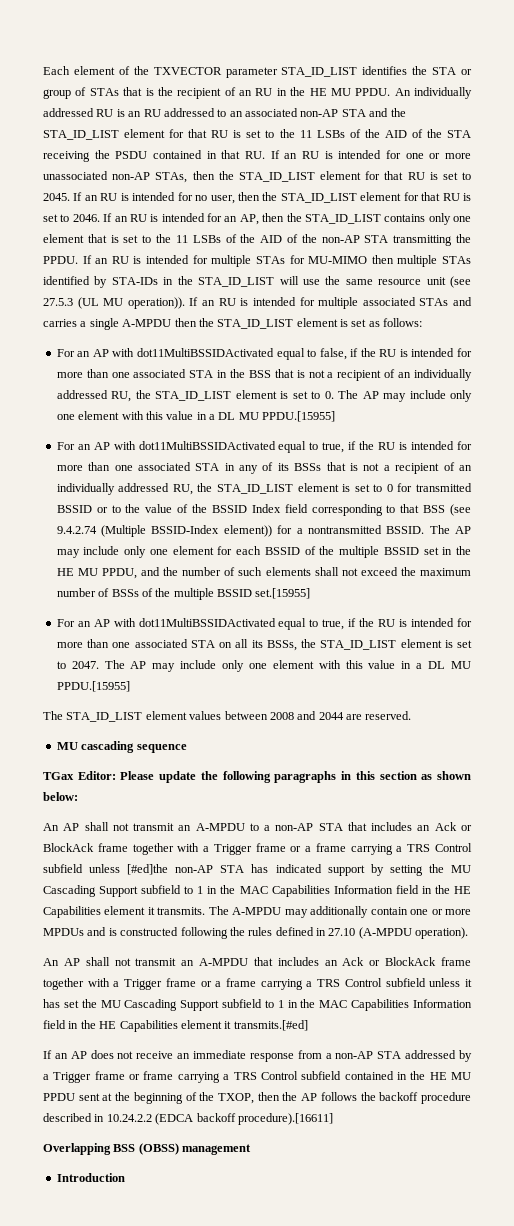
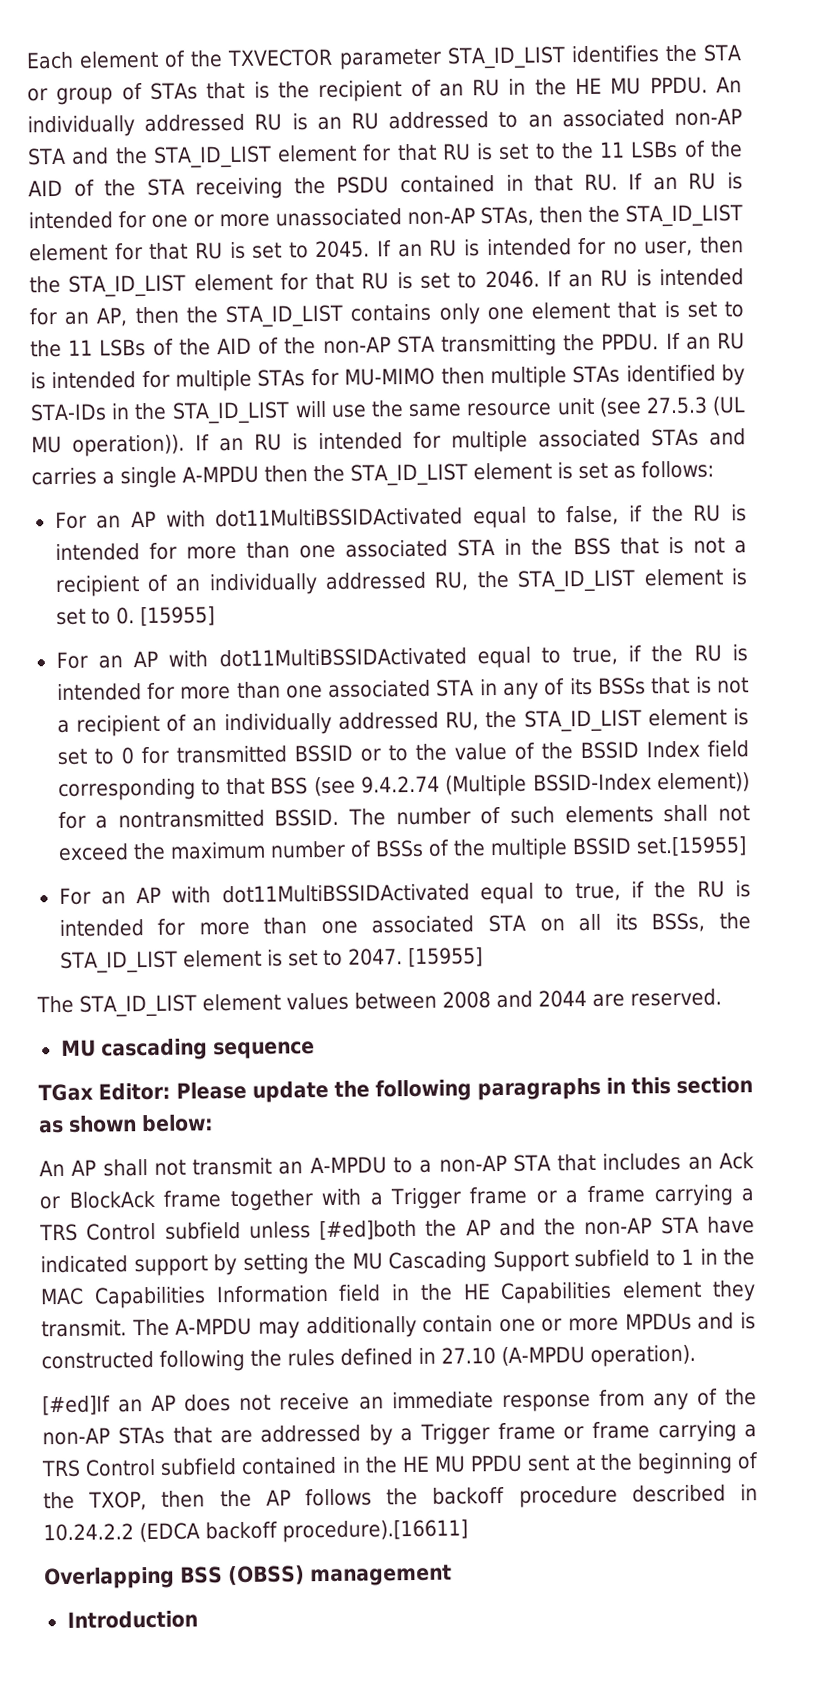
- For an AP with dot11MultiBSSIDActivated equal to false, if the RU is intended for more than one associated STA in the BSS that is not a recipient of an individually addressed RU, the STA_ID_LIST element is set to 0. The AP may include only one element with this value in a DL MU PPDU.[15955]
+ For an AP with dot11MultiBSSIDActivated equal to false, if the RU is intended for more than one associated STA in the BSS that is not a recipient of an individually addressed RU, the STA_ID_LIST element is set to 0. [15955]
- The AP may include only one element for each BSSID of the multiple BSSID set in the HE MU PPDU, and the number of such elements shall not exceed the maximum number of BSSs of the multiple BSSID set.[15955]
+ The number of such elements shall not exceed the maximum number of BSSs of the multiple BSSID set.[15955]
- For an AP with dot11MultiBSSIDActivated equal to true, if the RU is intended for more than one associated STA on all its BSSs, the STA_ID_LIST element is set to 2047. The AP may include only one element with this value in a DL MU PPDU.[15955]
+ For an AP with dot11MultiBSSIDActivated equal to true, if the RU is intended for more than one associated STA on all its BSSs, the STA_ID_LIST element is set to 2047. [15955]
- An AP shall not transmit an A-MPDU to a non-AP STA that includes an Ack or BlockAck frame together with a Trigger frame or a frame carrying a TRS Control subfield unless [#ed]the non-AP STA has indicated support by setting the MU Cascading Support subfield to 1 in the MAC Capabilities Information field in the HE Capabilities element it transmits.
+ An AP shall not transmit an A-MPDU to a non-AP STA that includes an Ack or BlockAck frame together with a Trigger frame or a frame carrying a TRS Control subfield unless [#ed]both the AP and the non-AP STA have indicated support by setting the MU Cascading Support subfield to 1 in the MAC Capabilities Information field in the HE Capabilities element they transmit.
- An AP shall not transmit an A-MPDU that includes an Ack or BlockAck frame together with a Trigger frame or a frame carrying a TRS Control subfield unless it has set the MU Cascading Support subfield to 1 in the MAC Capabilities Information field in the HE Capabilities element it transmits.[#ed]
- If an AP does not receive an immediate response from a non-AP STA addressed by a Trigger frame or frame carrying a TRS Control subfield contained in the HE MU PPDU sent at the beginning of the TXOP, then the AP follows the backoff procedure described in 10.24.2.2 (EDCA backoff procedure).[16611]
+ [#ed]If an AP does not receive an immediate response from any of the non-AP STAs that are addressed by a Trigger frame or frame carrying a TRS Control subfield contained in the HE MU PPDU sent at the beginning of the TXOP, then the AP follows the backoff procedure described in 10.24.2.2 (EDCA backoff procedure).[16611]

